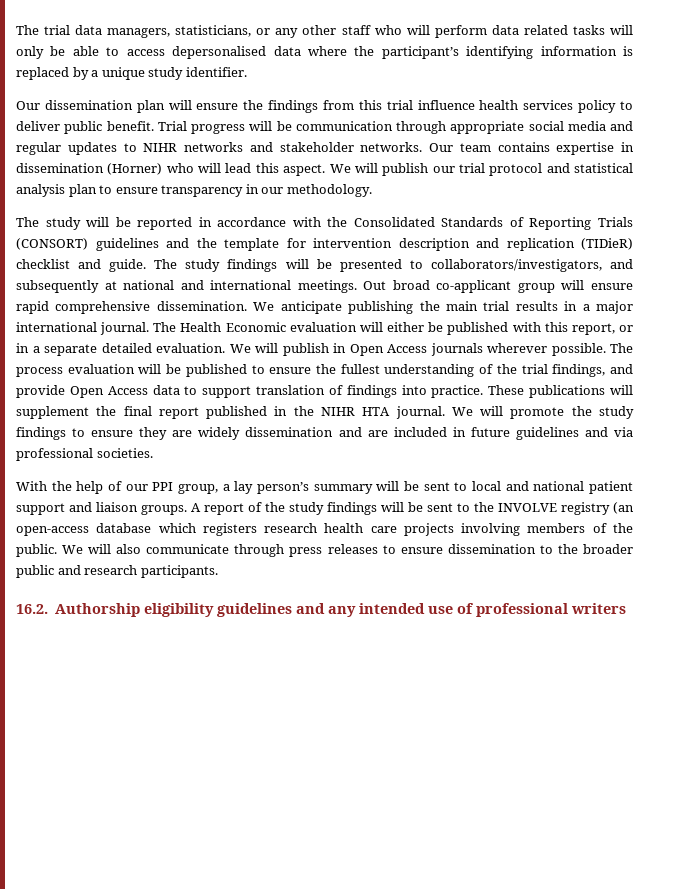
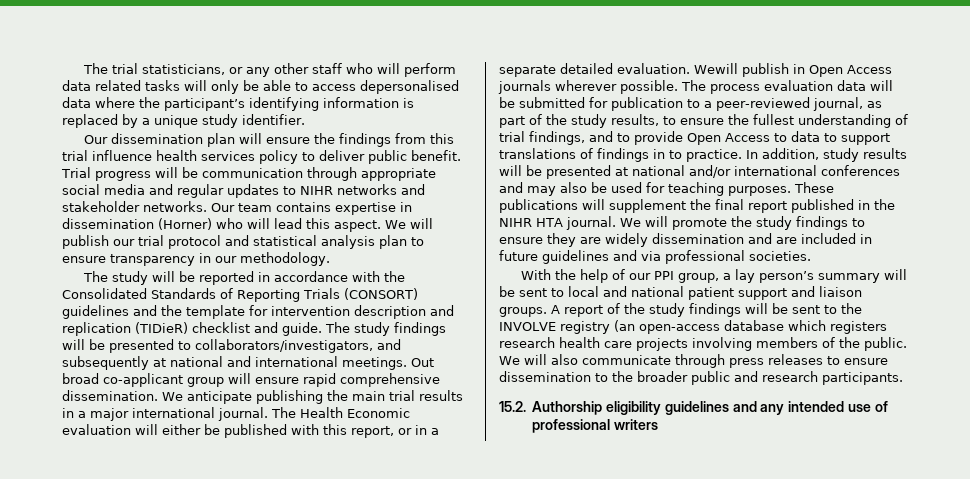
- The trial data managers, statisticians, or any other staff who will perform data related tasks will only be able to access depersonalised data where the participant’s identifying information is replaced by a unique study identifier.
+ The trial statisticians, or any other staff who will perform data related tasks will only be able to access depersonalised data where the participant’s identifying information is replaced by a unique study identifier.
- We will publish in Open Access journals wherever possible.
+ Wewill publish in Open Access journals wherever possible.
- The process evaluation will be published to ensure the fullest understanding of the trial findings, and provide Open Access data to support translation of findings into practice.
+ The process evaluation data will be submitted for publication to a peer-reviewed journal, as part of the study results, to ensure the fullest understanding of trial findings, and to provide Open Access to data to support translations of findings in to practice. In addition, study results will be presented at national and/or international conferences and may also be used for teaching purposes.
- 16.2. Authorship eligibility guidelines and any intended use of professional writers
+ 15.2. Authorship eligibility guidelines and any intended use of professional writers

